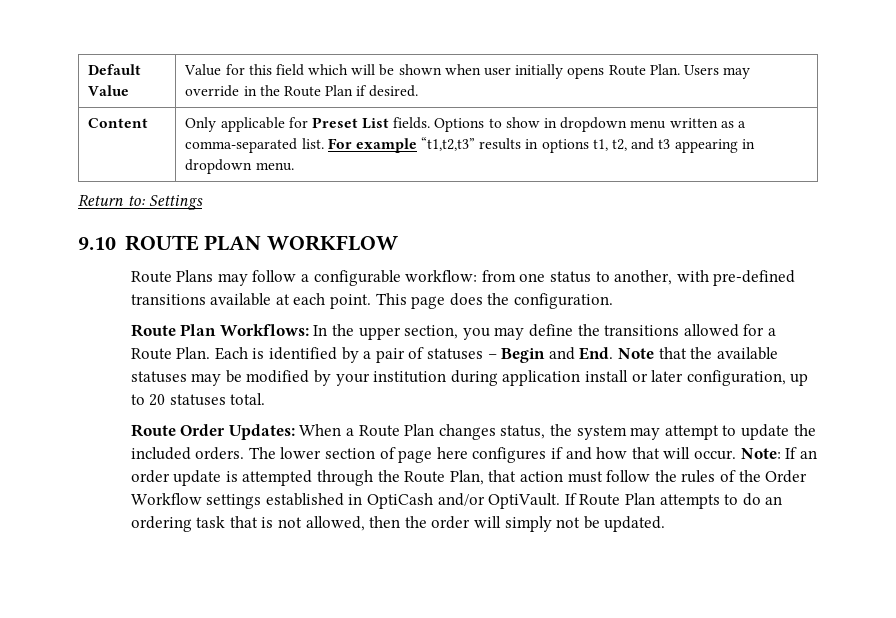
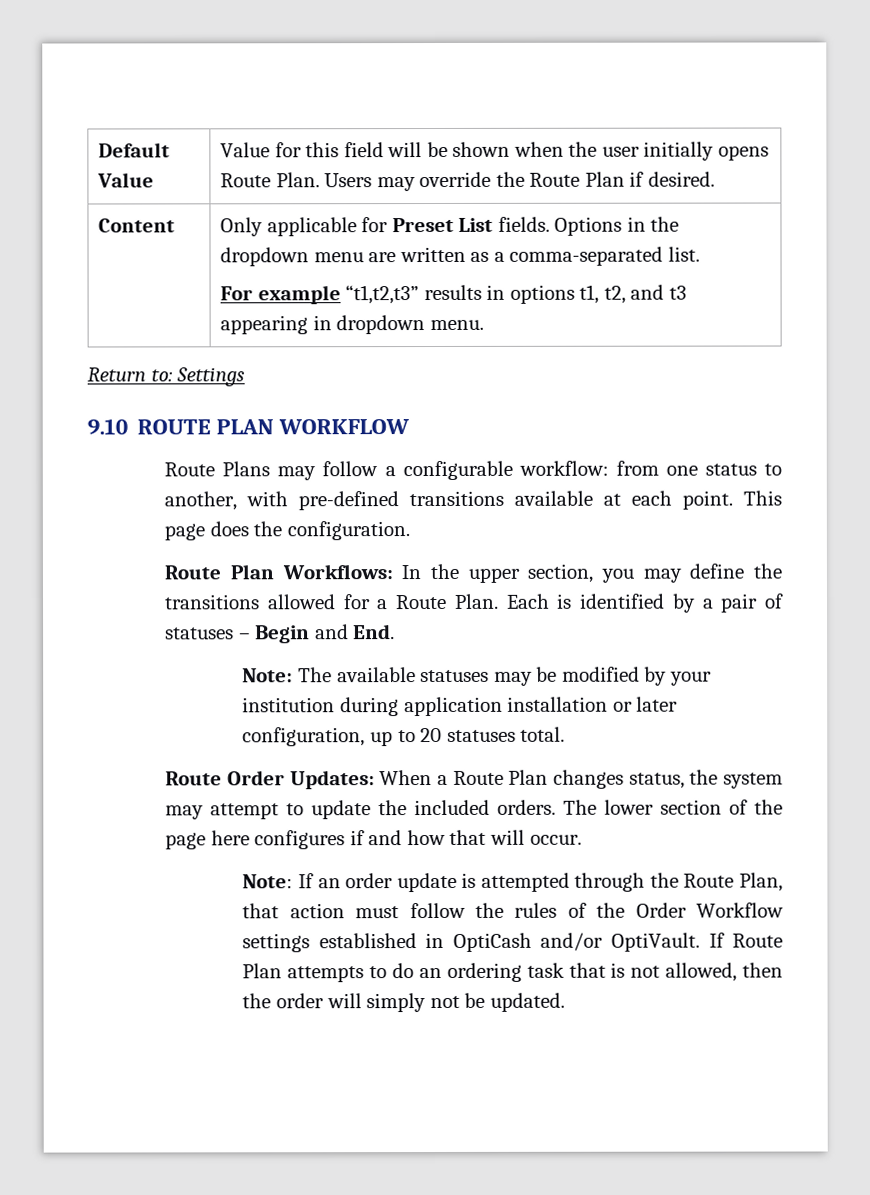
- Default Value | Value for this field which will be shown when user initially opens Route Plan. Users may override in the Route Plan if desired.
+ Default Value | Value for this field will be shown when the user initially opens Route Plan. Users may override the Route Plan if desired.
- Content | Only applicable for Preset List fields. Options to show in dropdown menu written as a comma-separated list. For example “t1,t2,t3” results in options t1, t2, and t3 appearing in dropdown menu.
+ Content | Only applicable for Preset List fields. Options in the dropdown menu are written as a comma-separated list.
+ For example “t1,t2,t3” results in options t1, t2, and t3 appearing in dropdown menu.
- Each is identified by a pair of statuses – Begin and End. Note that the available statuses may be modified by your institution during application install or later configuration, up to 20 statuses total.
+ Each is identified by a pair of statuses – Begin and End.
+ Note: The available statuses may be modified by your institution during application installation or later configuration, up to 20 statuses total.
- The lower section of page here configures if and how that will occur. Note: If an order update is attempted through the Route Plan, that action must follow the rules of the Order Workflow settings established in OptiCash and/or OptiVault.
+ The lower section of the page here configures if and how that will occur.
+ Note: If an order update is attempted through the Route Plan, that action must follow the rules of the Order Workflow settings established in OptiCash and/or OptiVault.

